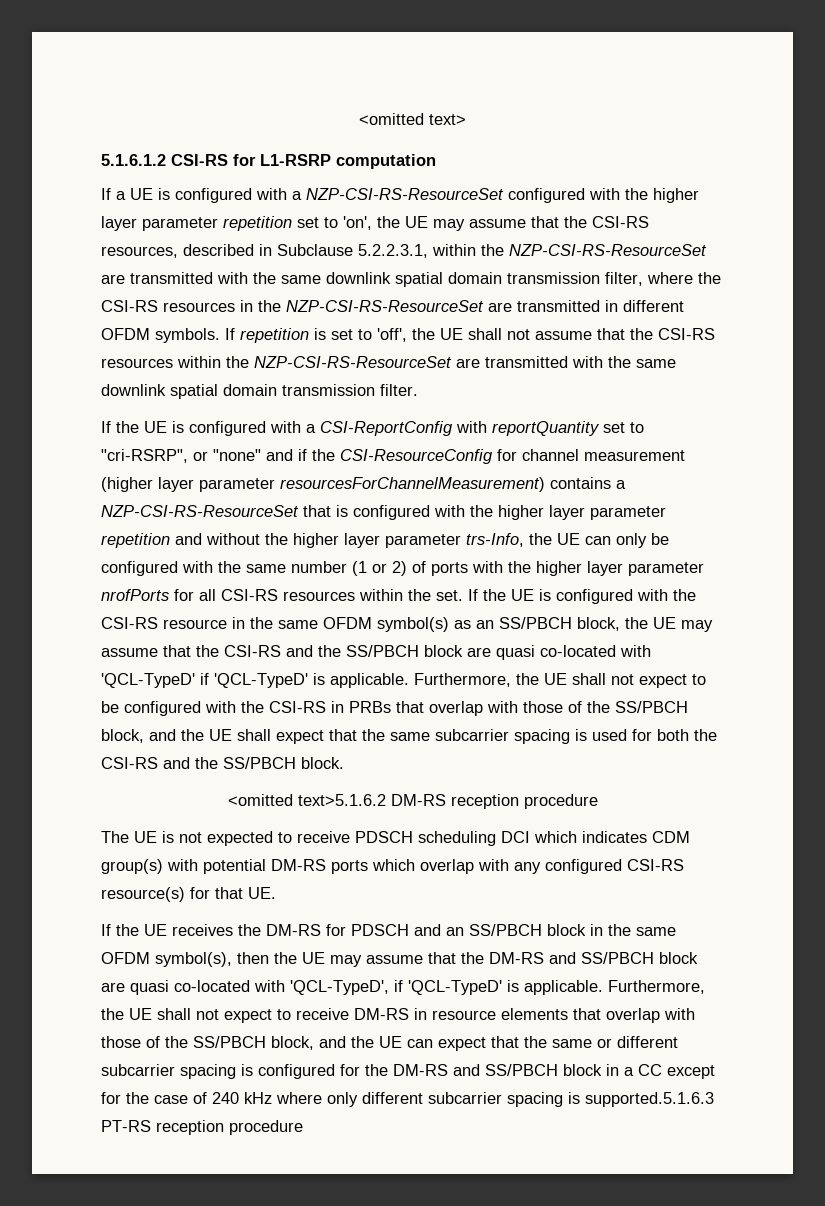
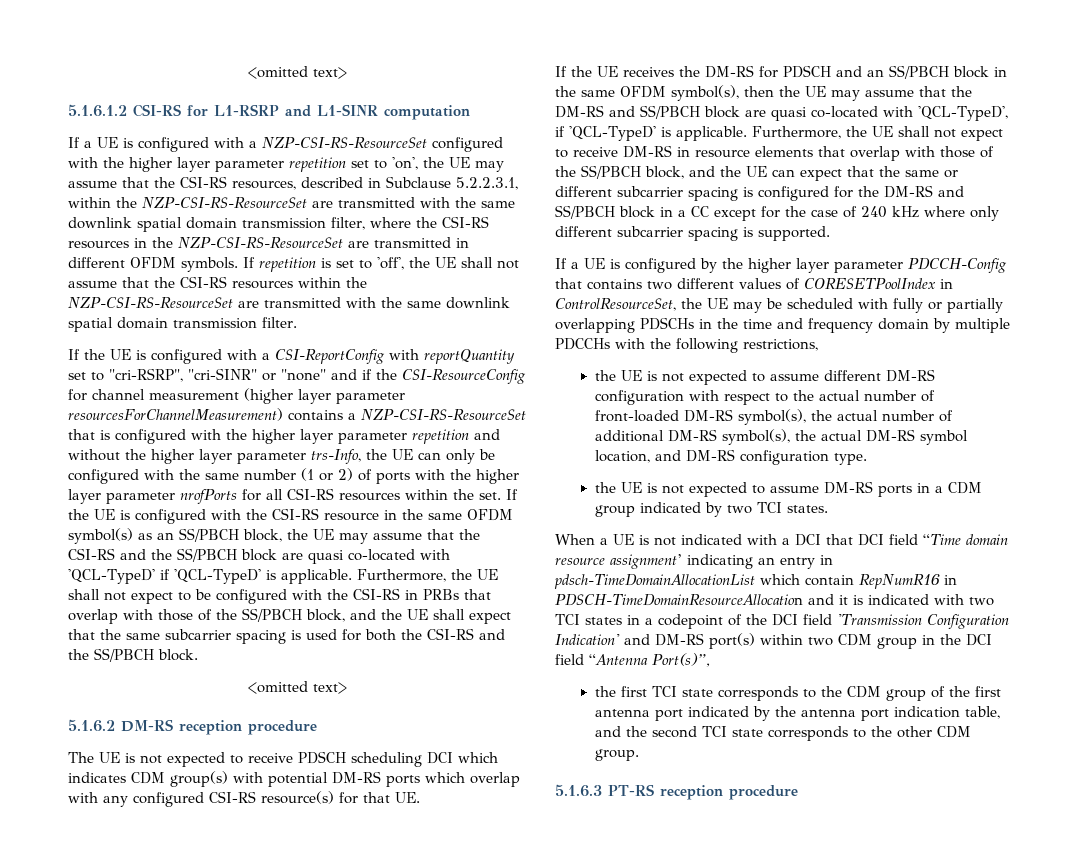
- 5.1.6.1.2 CSI-RS for L1-RSRP computation
+ 5.1.6.1.2 CSI-RS for L1-RSRP and L1-SINR computation
- If the UE is configured with a CSI-ReportConfig with reportQuantity set to "cri-RSRP", or "none" and if the CSI-ResourceConfig for channel measurement (higher layer parameter resourcesForChannelMeasurement) contains a NZP-CSI-RS-ResourceSet that is configured with the higher layer parameter repetition and without the higher layer parameter trs-Info, the UE can only be configured with the same number (1 or 2) of ports with the higher layer parameter nrofPorts for all CSI-RS resources within the set.
+ If the UE is configured with a CSI-ReportConfig with reportQuantity set to "cri-RSRP", "cri-SINR" or "none" and if the CSI-ResourceConfig for channel measurement (higher layer parameter resourcesForChannelMeasurement) contains a NZP-CSI-RS-ResourceSet that is configured with the higher layer parameter repetition and without the higher layer parameter trs-Info, the UE can only be configured with the same number (1 or 2) of ports with the higher layer parameter nrofPorts for all CSI-RS resources within the set.
  Furthermore, the UE shall not expect to be configured with the CSI-RS in PRBs that overlap with those of the SS/PBCH block, and the UE shall expect that the same subcarrier spacing is used for both the CSI-RS and the SS/PBCH block.
- <omitted text>5.1.6.2 DM-RS reception procedure
+ <omitted text>
+ 5.1.6.2 DM-RS reception procedure
- Furthermore, the UE shall not expect to receive DM-RS in resource elements that overlap with those of the SS/PBCH block, and the UE can expect that the same or different subcarrier spacing is configured for the DM-RS and SS/PBCH block in a CC except for the case of 240 kHz where only different subcarrier spacing is supported.5.1.6.3 PT-RS reception procedure
+ Furthermore, the UE shall not expect to receive DM-RS in resource elements that overlap with those of the SS/PBCH block, and the UE can expect that the same or different subcarrier spacing is configured for the DM-RS and SS/PBCH block in a CC except for the case of 240 kHz where only different subcarrier spacing is supported.
+ If a UE is configured by the higher layer parameter PDCCH-Config that contains two different values of CORESETPoolIndex in ControlResourceSet, the UE may be scheduled with fully or partially overlapping PDSCHs in the time and frequency domain by multiple PDCCHs with the following restrictions,
+ the UE is not expected to assume different DM-RS configuration with respect to the actual number of front-loaded DM-RS symbol(s), the actual number of additional DM-RS symbol(s), the actual DM-RS symbol location, and DM-RS configuration type.
+ the UE is not expected to assume DM-RS ports in a CDM group indicated by two TCI states.
+ When a UE is not indicated with a DCI that DCI field “Time domain resource assignment’ indicating an entry in pdsch-TimeDomainAllocationList which contain RepNumR16 in PDSCH-TimeDomainResourceAllocation and it is indicated with two TCI states in a codepoint of the DCI field 'Transmission Configuration Indication' and DM-RS port(s) within two CDM group in the DCI field “Antenna Port(s)”,
+ the first TCI state corresponds to the CDM group of the first antenna port indicated by the antenna port indication table, and the second TCI state corresponds to the other CDM group.
+ 5.1.6.3 PT-RS reception procedure

